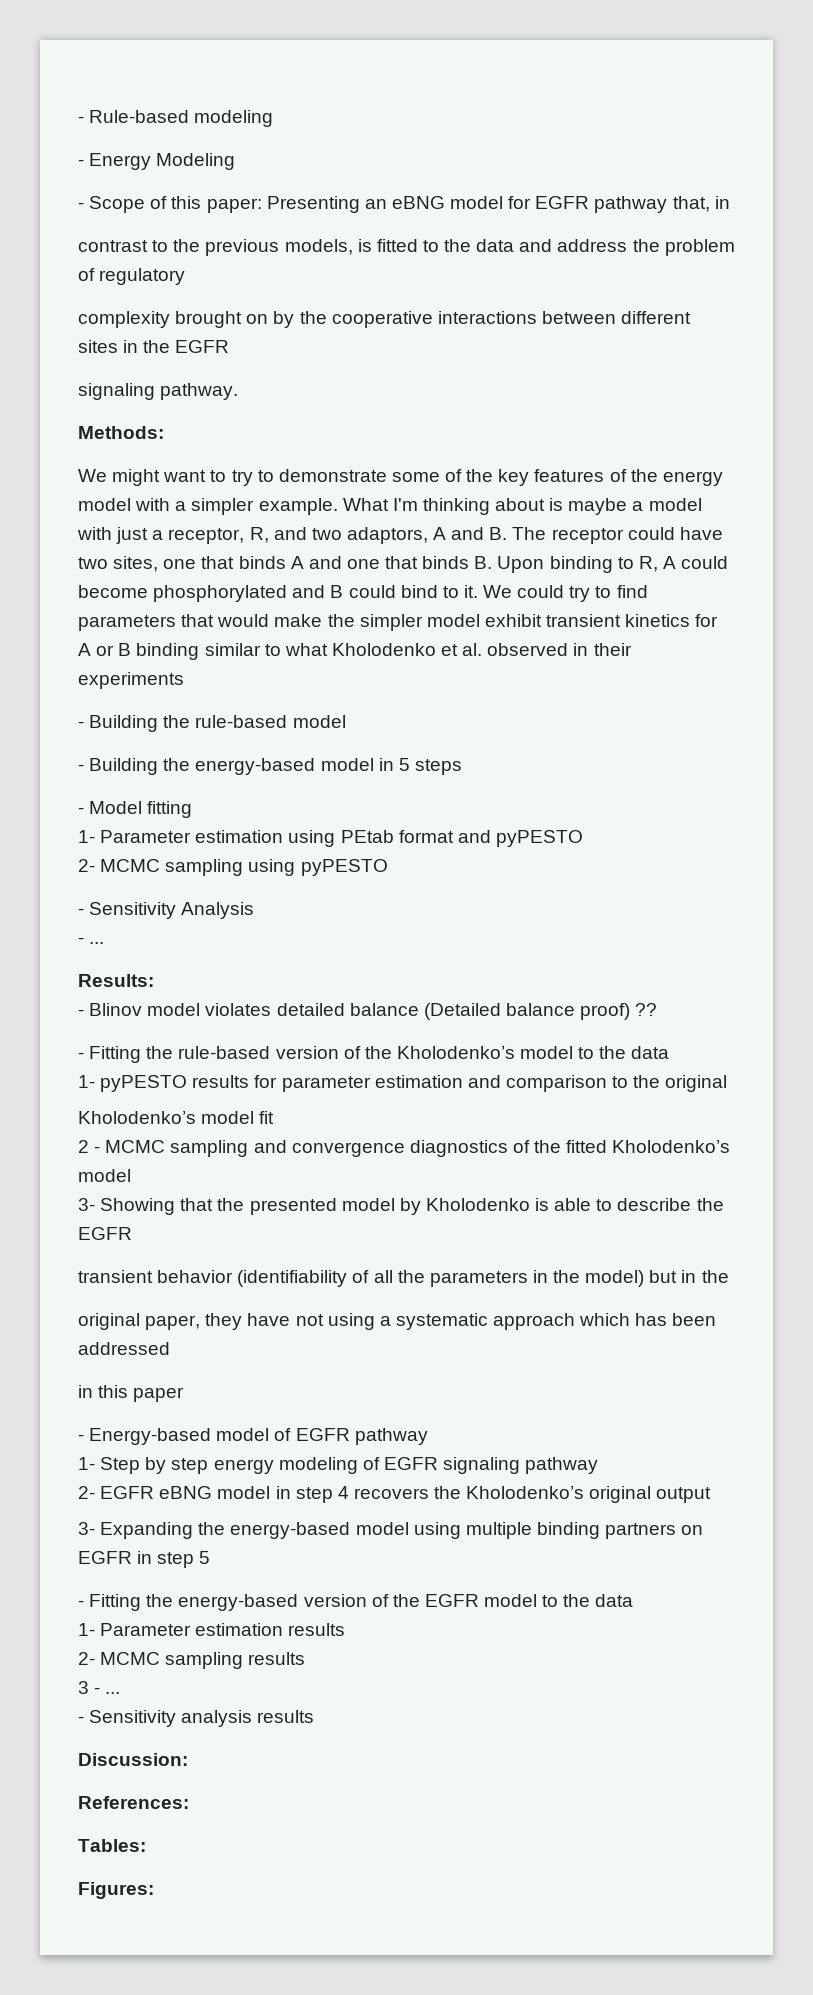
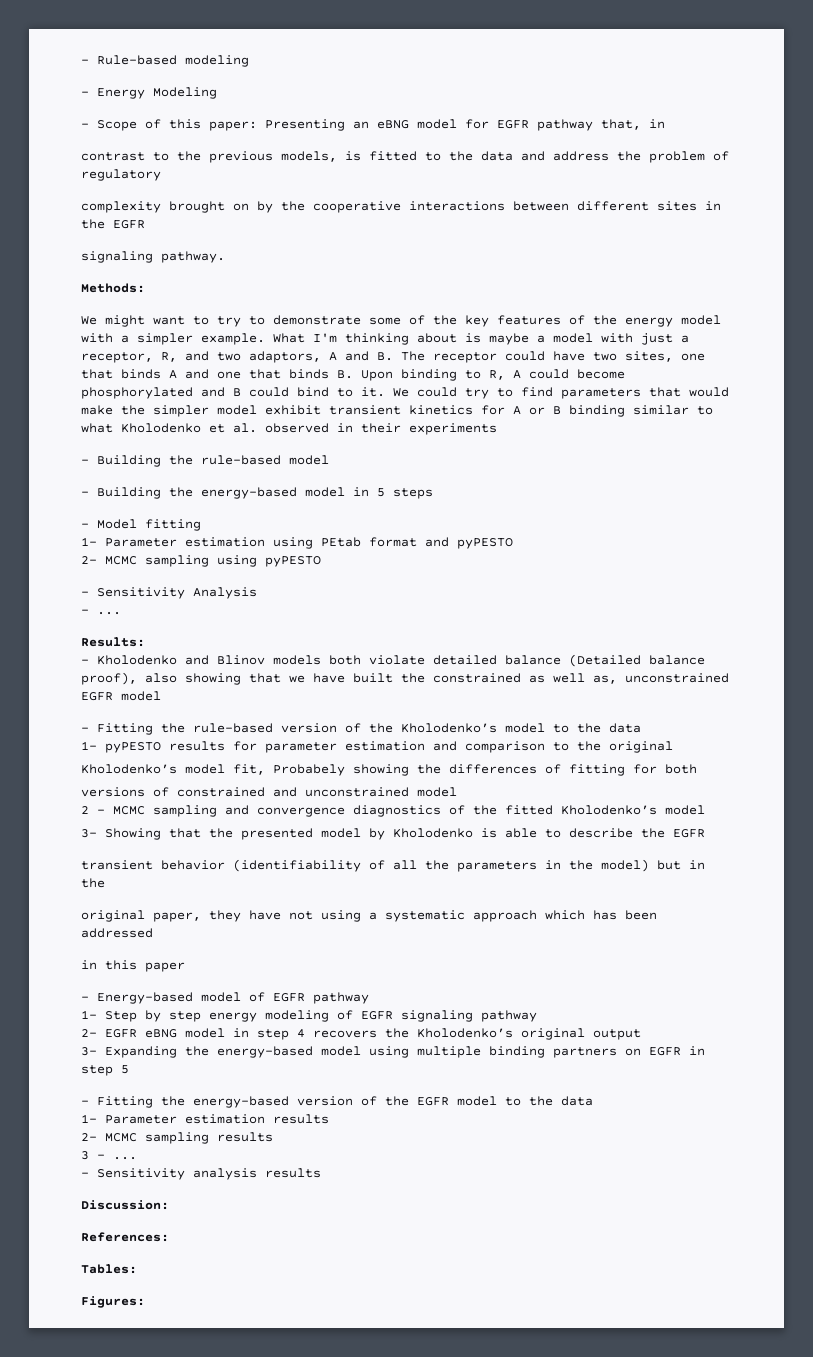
- - Blinov model violates detailed balance (Detailed balance proof) ??
+ - Kholodenko and Blinov models both violate detailed balance (Detailed balance proof), also showing that we have built the constrained as well as, unconstrained EGFR model
- Kholodenko’s model fit
+ Kholodenko’s model fit, Probabely showing the differences of fitting for both
+ versions of constrained and unconstrained model

